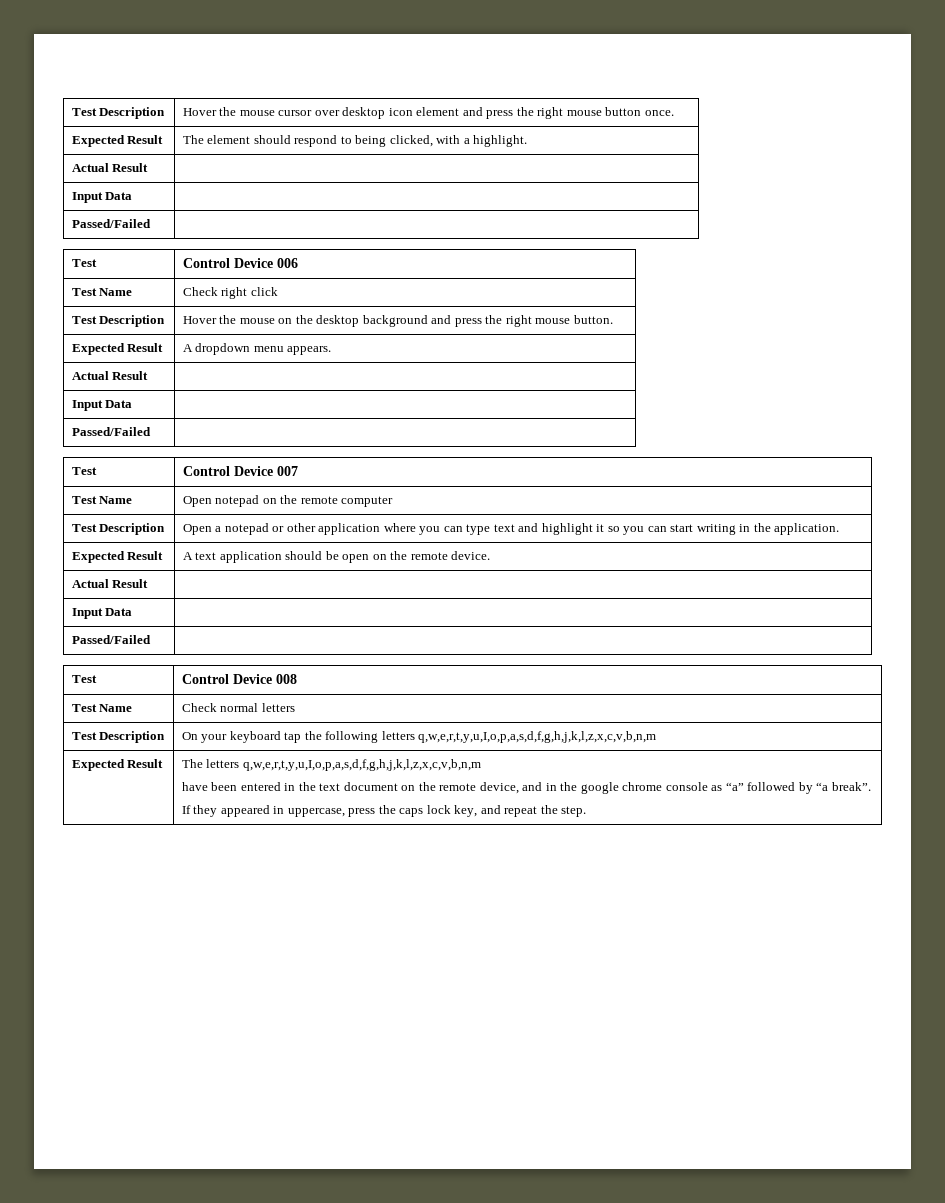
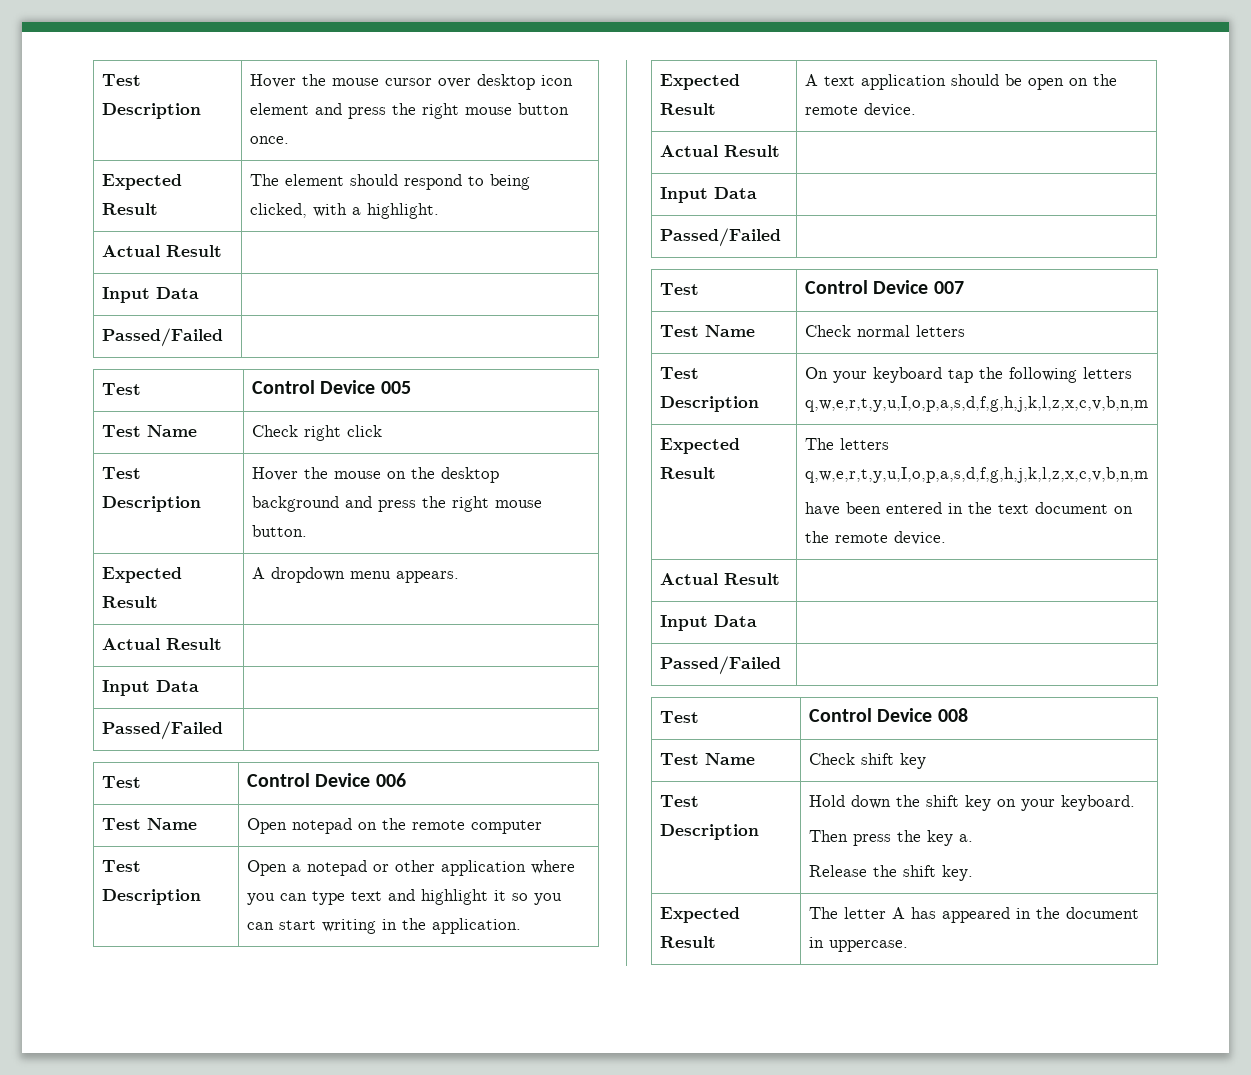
- Test | Control Device 006
+ Test | Control Device 005
- Test | Control Device 007
+ Test | Control Device 006
- Test | Control Device 008
+ Test | Control Device 007
- have been entered in the text document on the remote device, and in the google chrome console as “a” followed by “a break”.
- If they appeared in uppercase, press the caps lock key, and repeat the step.
+ have been entered in the text document on the remote device.
+ Actual Result |
+ Input Data |
+ Passed/Failed |
+ Test | Control Device 008
+ Test Name | Check shift key
+ Test Description | Hold down the shift key on your keyboard.
+ Then press the key a.
+ Release the shift key.
+ Expected Result | The letter A has appeared in the document in uppercase.

